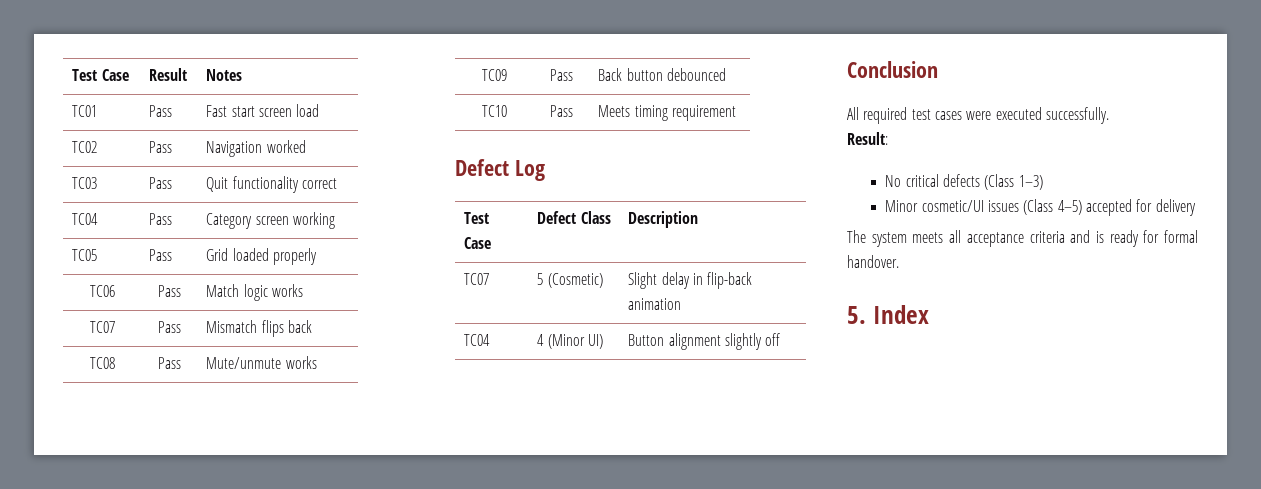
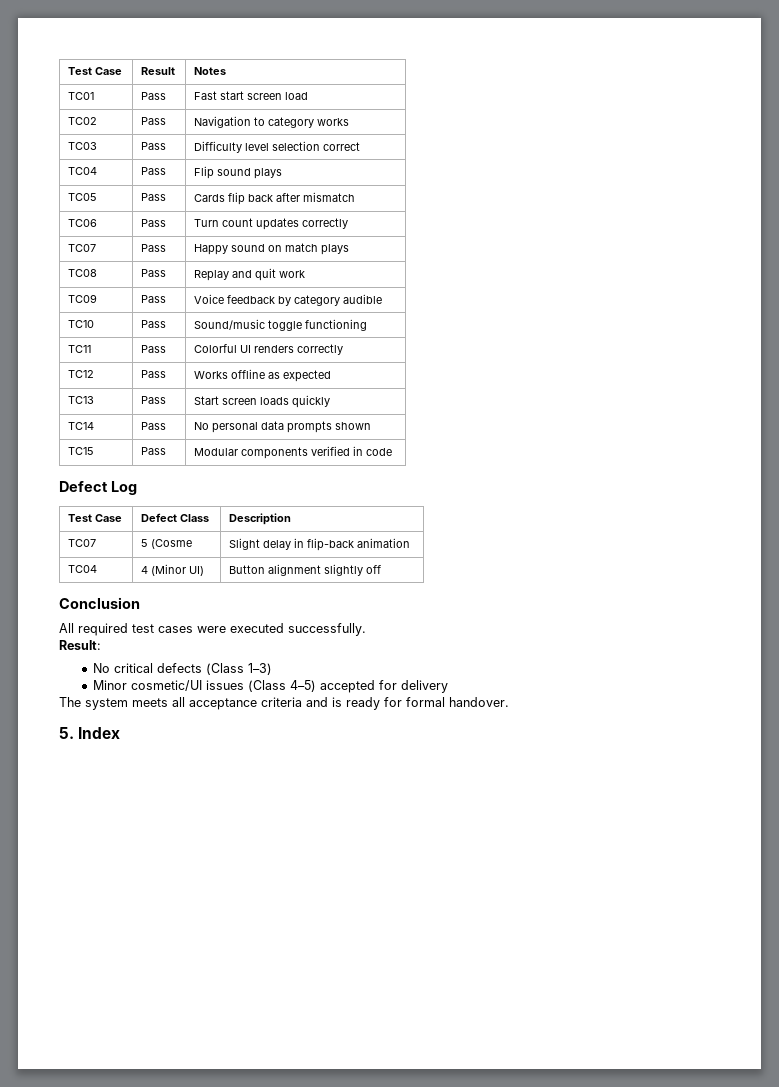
- TC02 | Pass | Navigation worked
+ TC02 | Pass | Navigation to category works
- TC03 | Pass | Quit functionality correct
+ TC03 | Pass | Difficulty level selection correct
- TC04 | Pass | Category screen working
+ TC04 | Pass | Flip sound plays
- TC05 | Pass | Grid loaded properly
- TC06 | Pass | Match logic works
- TC07 | Pass | Mismatch flips back
- TC08 | Pass | Mute/unmute works
- TC09 | Pass | Back button debounced
- TC10 | Pass | Meets timing requirement
+ TC05 | Pass | Cards flip back after mismatch
+ TC06 | Pass | Turn count updates correctly
+ TC07 | Pass | Happy sound on match plays
+ TC08 | Pass | Replay and quit work
+ TC09 | Pass | Voice feedback by category audible
+ TC10 | Pass | Sound/music toggle functioning
+ TC11 | Pass | Colorful UI renders correctly
+ TC12 | Pass | Works offline as expected
+ TC13 | Pass | Start screen loads quickly
+ TC14 | Pass | No personal data prompts shown
+ TC15 | Pass | Modular components verified in code
- TC07 | 5 (Cosmetic) | Slight delay in flip-back animation
+ TC07 | 5 (Cosme | Slight delay in flip-back animation

